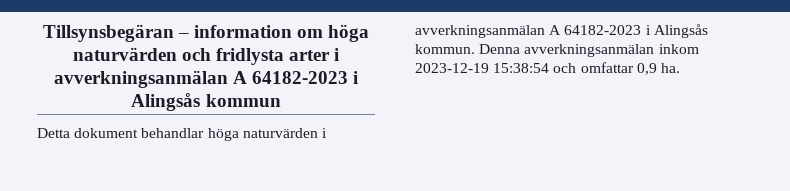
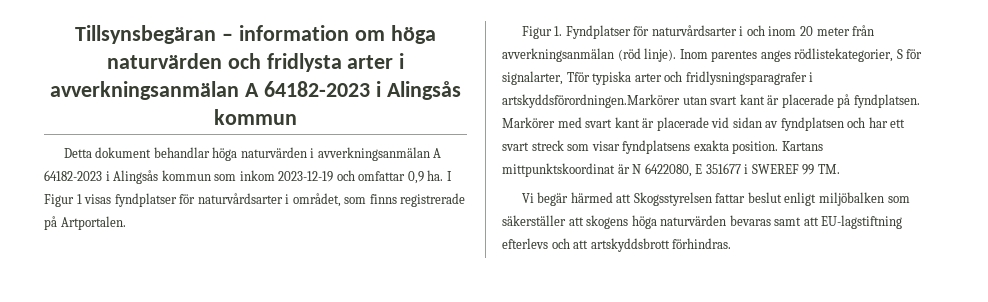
- Detta dokument behandlar höga naturvärden i avverkningsanmälan A 64182-2023 i Alingsås kommun. Denna avverkningsanmälan inkom 2023-12-19 15:38:54 och omfattar 0,9 ha.
+ Detta dokument behandlar höga naturvärden i avverkningsanmälan A 64182-2023 i Alingsås kommun som inkom 2023-12-19 och omfattar 0,9 ha.
+ I Figur 1 visas fyndplatser för naturvårdsarter i området, som finns registrerade på Artportalen.
+ Figur 1. Fyndplatser för naturvårdsarter i och inom 20 meter från avverkningsanmälan (röd linje). Inom parentes anges rödlistekategorier, S för signalarter, Tför typiska arter och fridlysningsparagrafer i artskyddsförordningen.Markörer utan svart kant är placerade på fyndplatsen. Markörer med svart kant är placerade vid sidan av fyndplatsen och har ett svart streck som visar fyndplatsens exakta position. Kartans mittpunktskoordinat är N 6422080, E 351677 i SWEREF 99 TM.
+ Vi begär härmed att Skogsstyrelsen fattar beslut enligt miljöbalken som säkerställer att skogens höga naturvärden bevaras samt att EU-lagstiftning efterlevs och att artskyddsbrott förhindras.

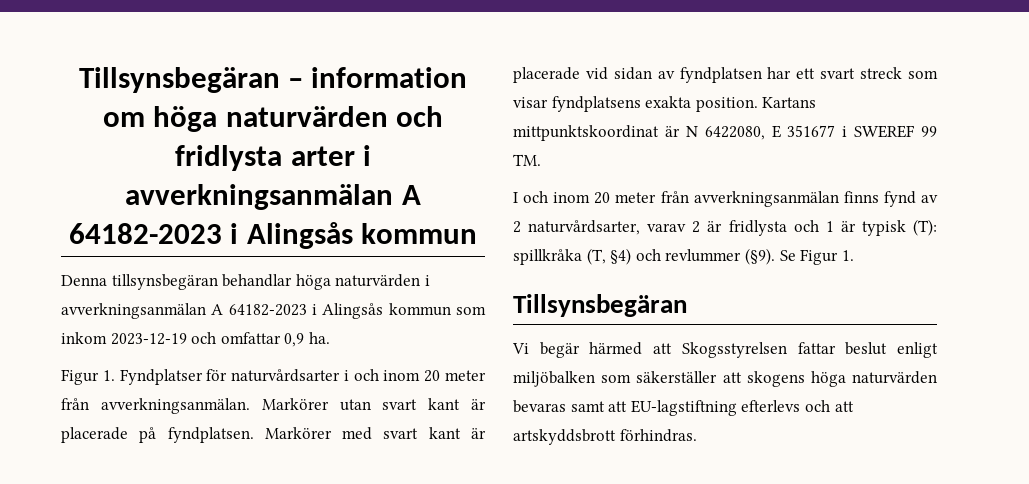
- Detta dokument behandlar höga naturvärden i avverkningsanmälan A 64182-2023 i Alingsås kommun som inkom 2023-12-19 och omfattar 0,9 ha. I Figur 1 visas fyndplatser för naturvårdsarter i området, som finns registrerade på Artportalen.
+ Denna tillsynsbegäran behandlar höga naturvärden i avverkningsanmälan A 64182-2023 i Alingsås kommun som inkom 2023-12-19 och omfattar 0,9 ha.
- Figur 1. Fyndplatser för naturvårdsarter i och inom 20 meter från avverkningsanmälan (röd linje). Inom parentes anges rödlistekategorier, S för signalarter, Tför typiska arter och fridlysningsparagrafer i artskyddsförordningen.Markörer utan svart kant är placerade på fyndplatsen.
+ Figur 1. Fyndplatser för naturvårdsarter i och inom 20 meter från avverkningsanmälan. Markörer utan svart kant är placerade på fyndplatsen.
- Markörer med svart kant är placerade vid sidan av fyndplatsen och har ett svart streck som visar fyndplatsens exakta position.
+ Markörer med svart kant är placerade vid sidan av fyndplatsen har ett svart streck som visar fyndplatsens exakta position.
+ I och inom 20 meter från avverkningsanmälan finns fynd av 2 naturvårdsarter, varav 2 är fridlysta och 1 är typisk (T): spillkråka (T, §4) och revlummer (§9). Se Figur 1.
+ Tillsynsbegäran

